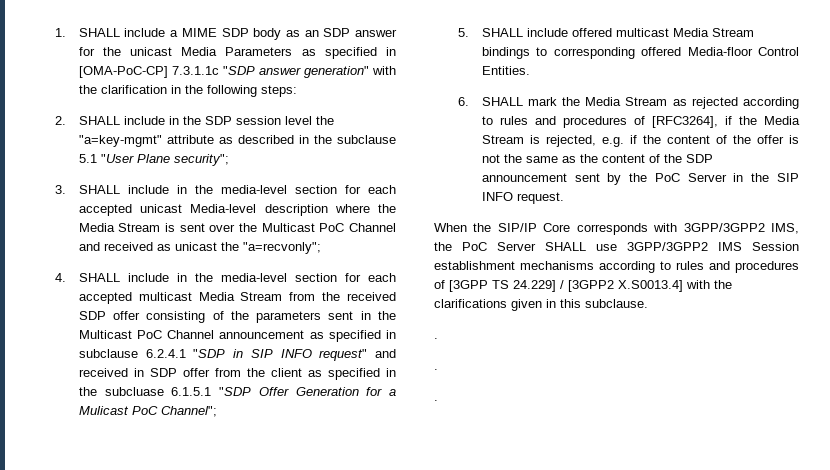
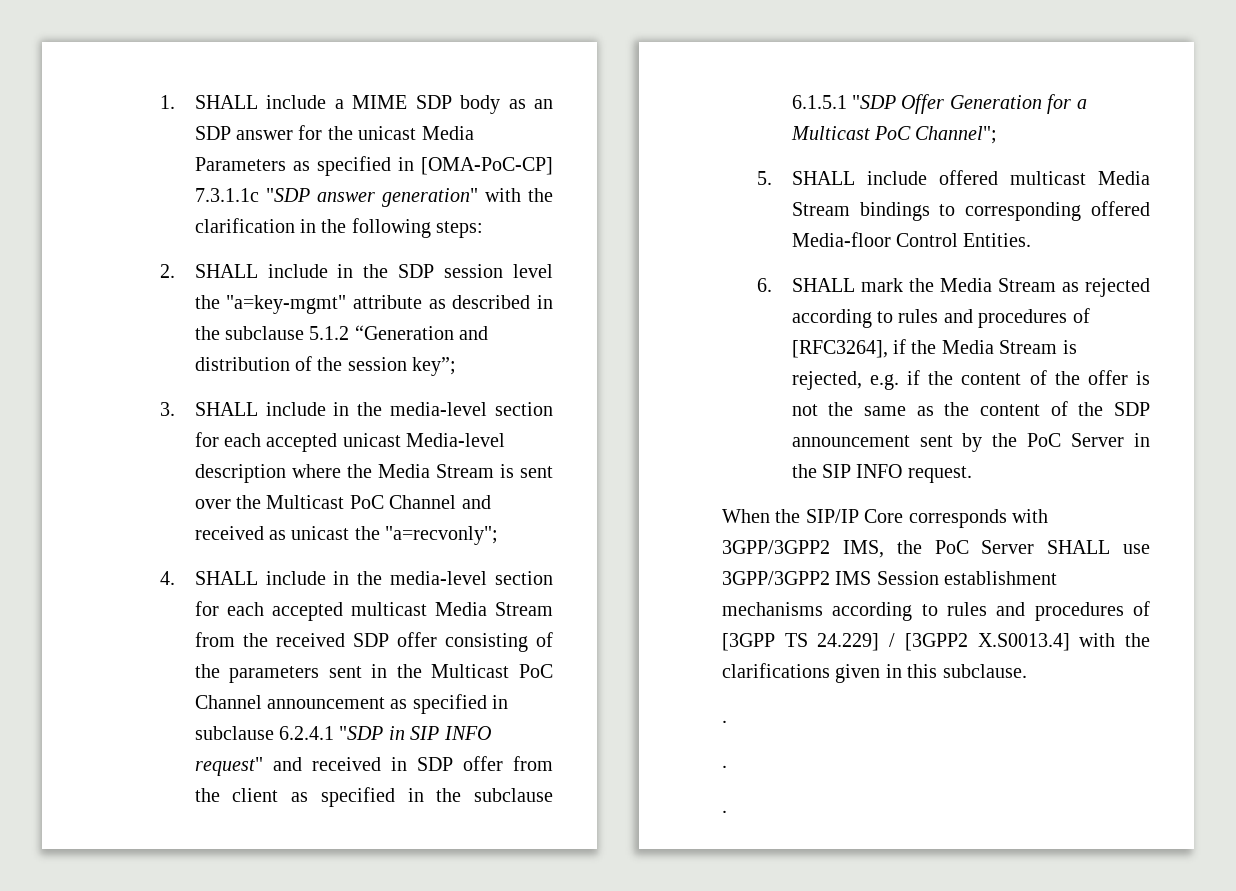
- 2. SHALL include in the SDP session level the "a=key-mgmt" attribute as described in the subclause 5.1 "User Plane security";
+ 2. SHALL include in the SDP session level the "a=key-mgmt" attribute as described in the subclause 5.1.2 “Generation and distribution of the session key”;
- 4. SHALL include in the media-level section for each accepted multicast Media Stream from the received SDP offer consisting of the parameters sent in the Multicast PoC Channel announcement as specified in subclause 6.2.4.1 "SDP in SIP INFO request" and received in SDP offer from the client as specified in the subcluase 6.1.5.1 "SDP Offer Generation for a Mulicast PoC Channel";
+ 4. SHALL include in the media-level section for each accepted multicast Media Stream from the received SDP offer consisting of the parameters sent in the Multicast PoC Channel announcement as specified in subclause 6.2.4.1 "SDP in SIP INFO request" and received in SDP offer from the client as specified in the subclause 6.1.5.1 "SDP Offer Generation for a Multicast PoC Channel";

